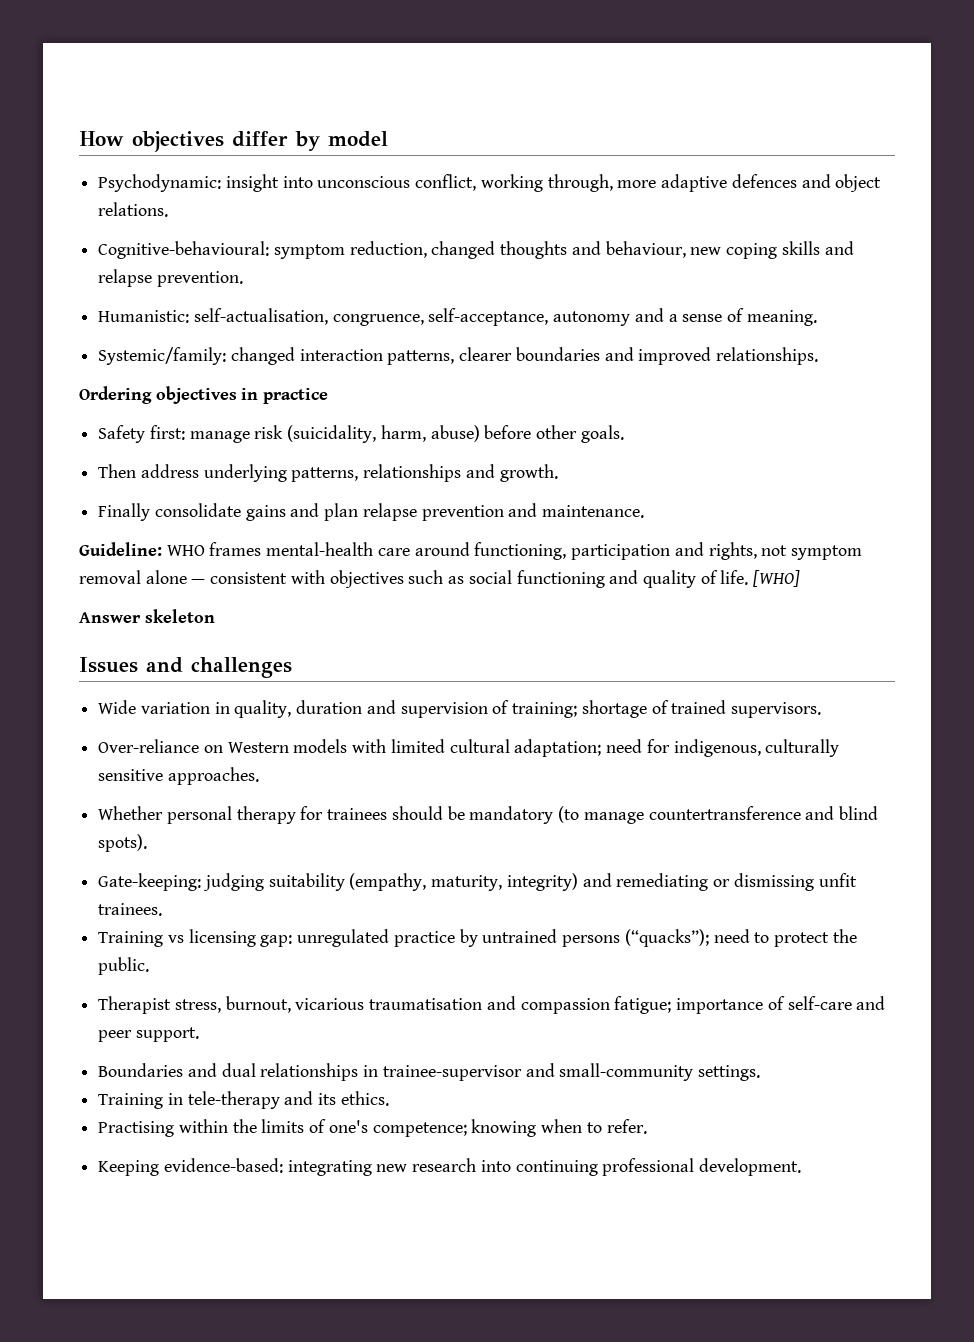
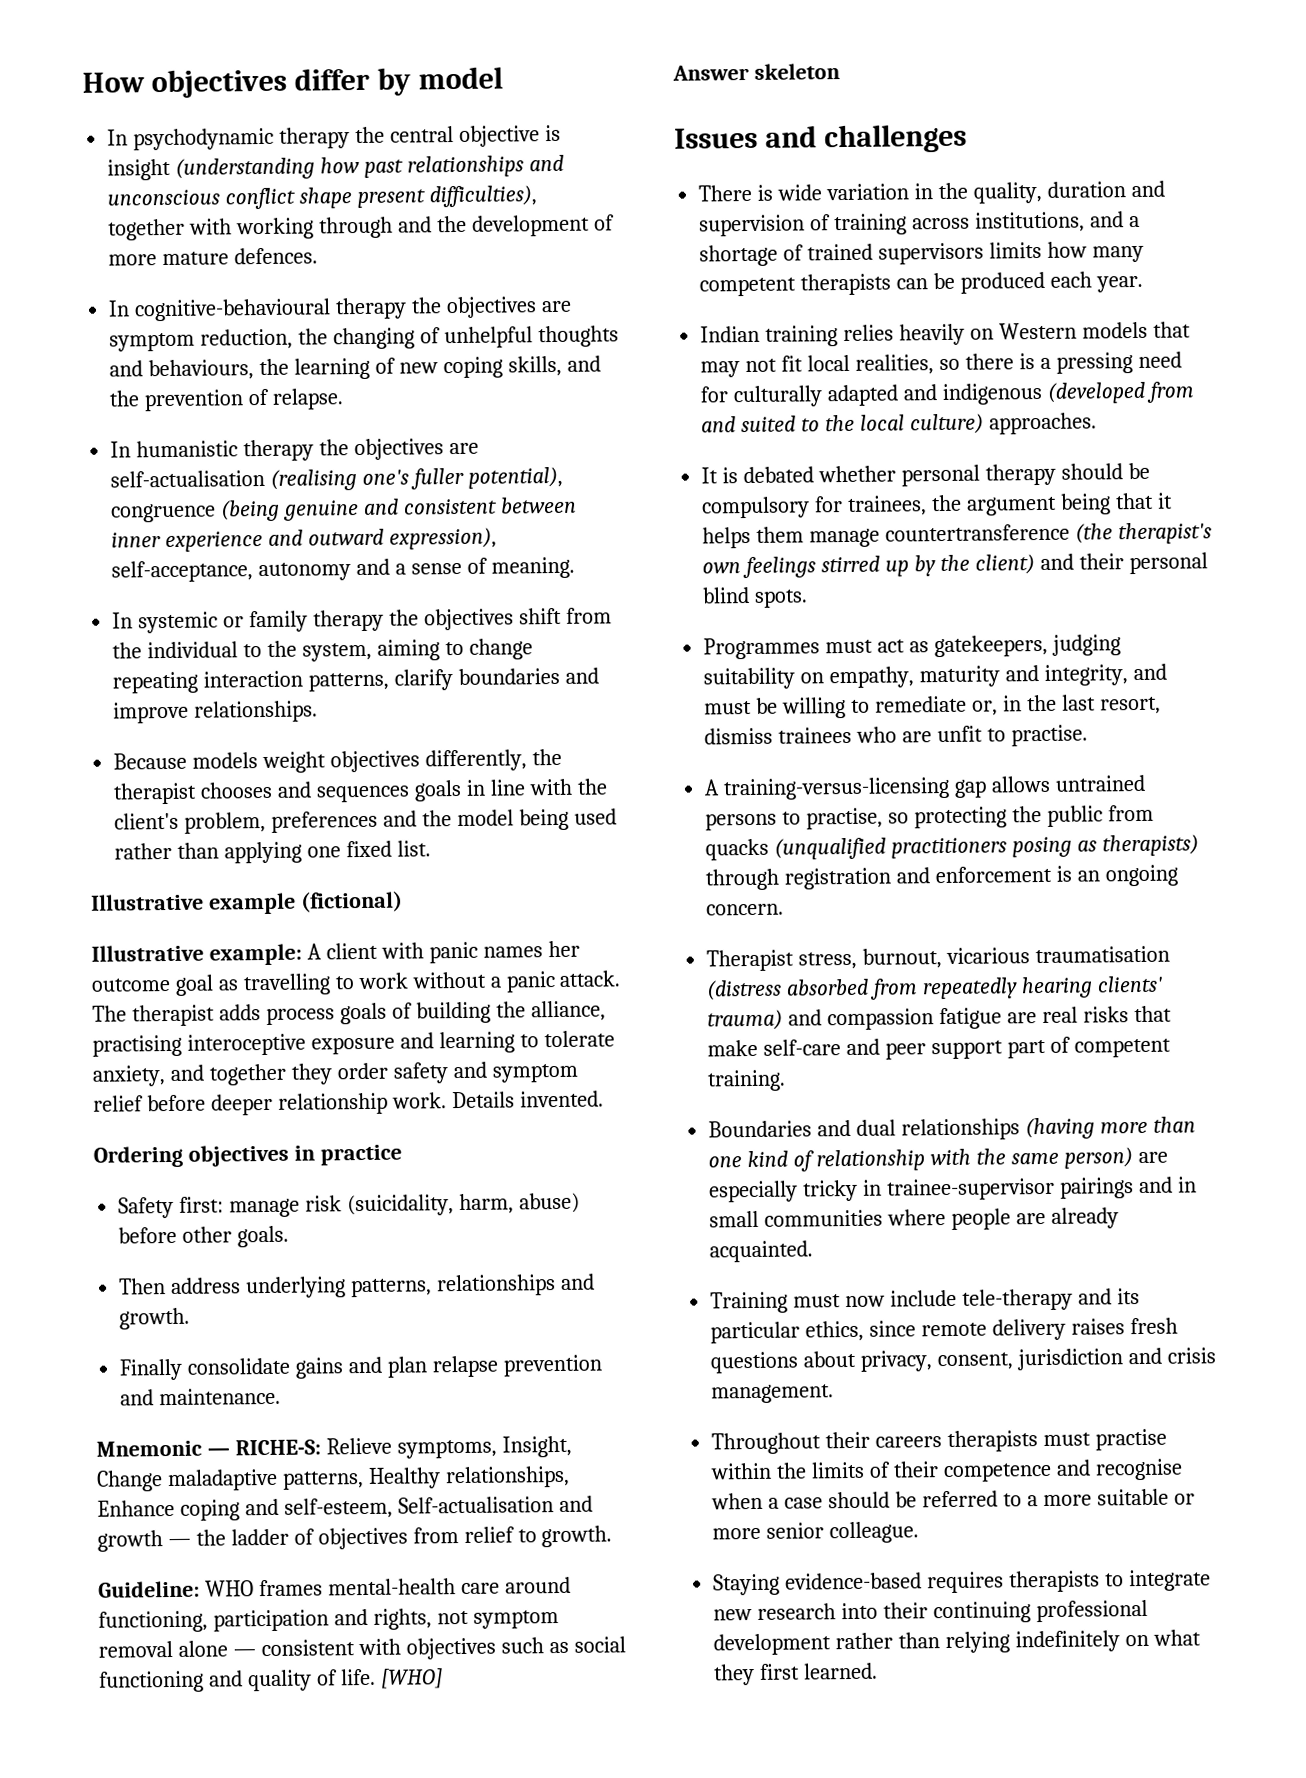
- Psychodynamic: insight into unconscious conflict, working through, more adaptive defences and object relations.
- Cognitive-behavioural: symptom reduction, changed thoughts and behaviour, new coping skills and relapse prevention.
- Humanistic: self-actualisation, congruence, self-acceptance, autonomy and a sense of meaning.
+ In psychodynamic therapy the central objective is insight (understanding how past relationships and unconscious conflict shape present difficulties), together with working through and the development of more mature defences.
+ In cognitive-behavioural therapy the objectives are symptom reduction, the changing of unhelpful thoughts and behaviours, the learning of new coping skills, and the prevention of relapse.
+ In humanistic therapy the objectives are self-actualisation (realising one's fuller potential), congruence (being genuine and consistent between inner experience and outward expression), self-acceptance, autonomy and a sense of meaning.
- Systemic/family: changed interaction patterns, clearer boundaries and improved relationships.
+ In systemic or family therapy the objectives shift from the individual to the system, aiming to change repeating interaction patterns, clarify boundaries and improve relationships.
+ Because models weight objectives differently, the therapist chooses and sequences goals in line with the client's problem, preferences and the model being used rather than applying one fixed list.
+ Illustrative example (fictional)
+ Illustrative example: A client with panic names her outcome goal as travelling to work without a panic attack. The therapist adds process goals of building the alliance, practising interoceptive exposure and learning to tolerate anxiety, and together they order safety and symptom relief before deeper relationship work. Details invented.
+ Mnemonic — RICHE-S: Relieve symptoms, Insight, Change maladaptive patterns, Healthy relationships, Enhance coping and self-esteem, Self-actualisation and growth — the ladder of objectives from relief to growth.
- Wide variation in quality, duration and supervision of training; shortage of trained supervisors.
- Over-reliance on Western models with limited cultural adaptation; need for indigenous, culturally sensitive approaches.
- Whether personal therapy for trainees should be mandatory (to manage countertransference and blind spots).
- Gate-keeping: judging suitability (empathy, maturity, integrity) and remediating or dismissing unfit trainees.
- Training vs licensing gap: unregulated practice by untrained persons (“quacks”); need to protect the public.
+ There is wide variation in the quality, duration and supervision of training across institutions, and a shortage of trained supervisors limits how many competent therapists can be produced each year.
+ Indian training relies heavily on Western models that may not fit local realities, so there is a pressing need for culturally adapted and indigenous (developed from and suited to the local culture) approaches.
+ It is debated whether personal therapy should be compulsory for trainees, the argument being that it helps them manage countertransference (the therapist's own feelings stirred up by the client) and their personal blind spots.
+ Programmes must act as gatekeepers, judging suitability on empathy, maturity and integrity, and must be willing to remediate or, in the last resort, dismiss trainees who are unfit to practise.
+ A training-versus-licensing gap allows untrained persons to practise, so protecting the public from quacks (unqualified practitioners posing as therapists) through registration and enforcement is an ongoing concern.
- Therapist stress, burnout, vicarious traumatisation and compassion fatigue; importance of self-care and peer support.
- Boundaries and dual relationships in trainee-supervisor and small-community settings.
- Training in tele-therapy and its ethics.
- Practising within the limits of one's competence; knowing when to refer.
- Keeping evidence-based: integrating new research into continuing professional development.
+ Therapist stress, burnout, vicarious traumatisation (distress absorbed from repeatedly hearing clients' trauma) and compassion fatigue are real risks that make self-care and peer support part of competent training.
+ Boundaries and dual relationships (having more than one kind of relationship with the same person) are especially tricky in trainee-supervisor pairings and in small communities where people are already acquainted.
+ Training must now include tele-therapy and its particular ethics, since remote delivery raises fresh questions about privacy, consent, jurisdiction and crisis management.
+ Throughout their careers therapists must practise within the limits of their competence and recognise when a case should be referred to a more suitable or more senior colleague.
+ Staying evidence-based requires therapists to integrate new research into their continuing professional development rather than relying indefinitely on what they first learned.

